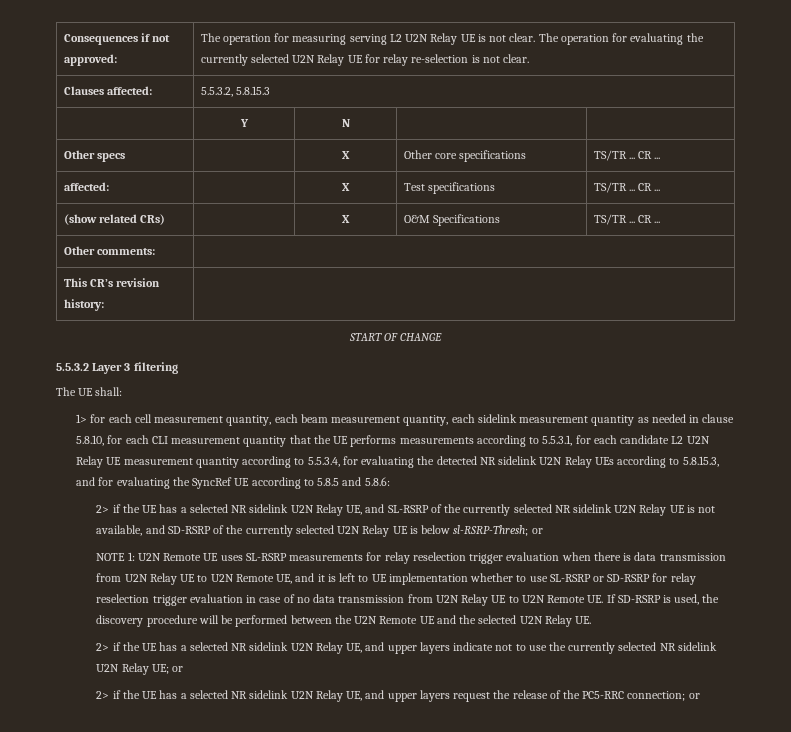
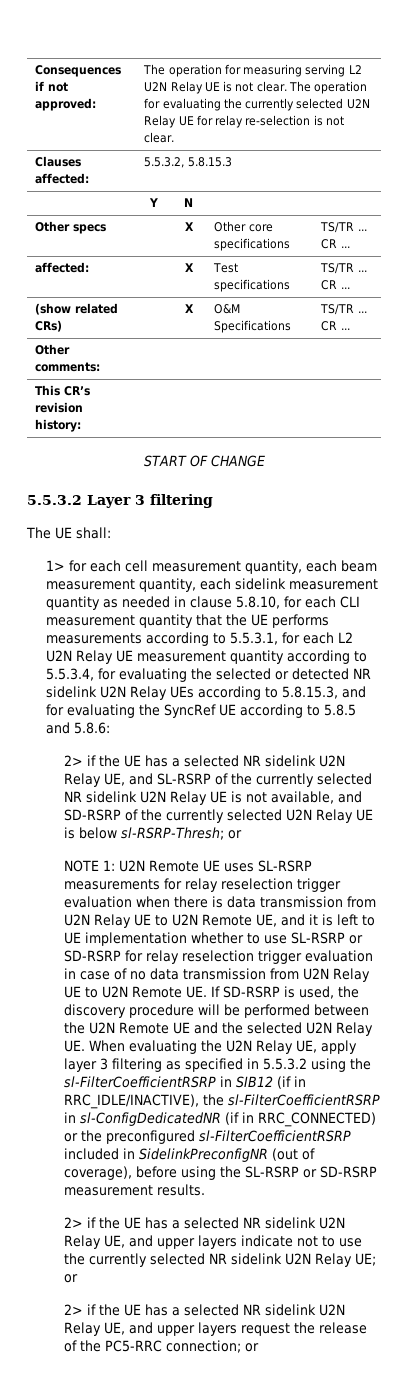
- 1> for each cell measurement quantity, each beam measurement quantity, each sidelink measurement quantity as needed in clause 5.8.10, for each CLI measurement quantity that the UE performs measurements according to 5.5.3.1, for each candidate L2 U2N Relay UE measurement quantity according to 5.5.3.4, for evaluating the detected NR sidelink U2N Relay UEs according to 5.8.15.3, and for evaluating the SyncRef UE according to 5.8.5 and 5.8.6:
+ 1> for each cell measurement quantity, each beam measurement quantity, each sidelink measurement quantity as needed in clause 5.8.10, for each CLI measurement quantity that the UE performs measurements according to 5.5.3.1, for each L2 U2N Relay UE measurement quantity according to 5.5.3.4, for evaluating the selected or detected NR sidelink U2N Relay UEs according to 5.8.15.3, and for evaluating the SyncRef UE according to 5.8.5 and 5.8.6:
- U2N Remote UE uses SL-RSRP measurements for relay reselection trigger evaluation when there is data transmission from U2N Relay UE to U2N Remote UE, and it is left to UE implementation whether to use SL-RSRP or SD-RSRP for relay reselection trigger evaluation in case of no data transmission from U2N Relay UE to U2N Remote UE. If SD-RSRP is used, the discovery procedure will be performed between the U2N Remote UE and the selected U2N Relay UE.
+ U2N Remote UE uses SL-RSRP measurements for relay reselection trigger evaluation when there is data transmission from U2N Relay UE to U2N Remote UE, and it is left to UE implementation whether to use SL-RSRP or SD-RSRP for relay reselection trigger evaluation in case of no data transmission from U2N Relay UE to U2N Remote UE. If SD-RSRP is used, the discovery procedure will be performed between the U2N Remote UE and the selected U2N Relay UE. When evaluating the U2N Relay UE, apply layer 3 filtering as specified in 5.5.3.2 using the sl-FilterCoefficientRSRP in SIB12 (if in RRC_IDLE/INACTIVE), the sl-FilterCoefficientRSRP in sl-ConfigDedicatedNR (if in RRC_CONNECTED) or the preconfigured sl-FilterCoefficientRSRP included in SidelinkPreconfigNR (out of coverage), before using the SL-RSRP or SD-RSRP measurement results.

